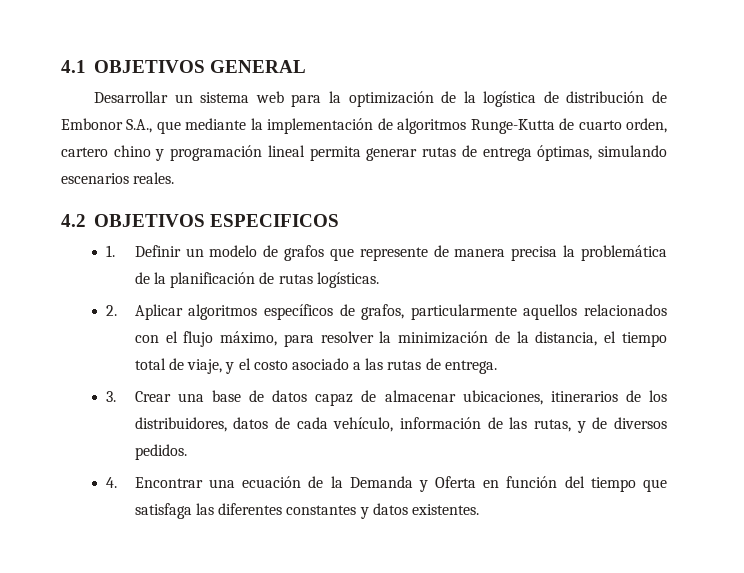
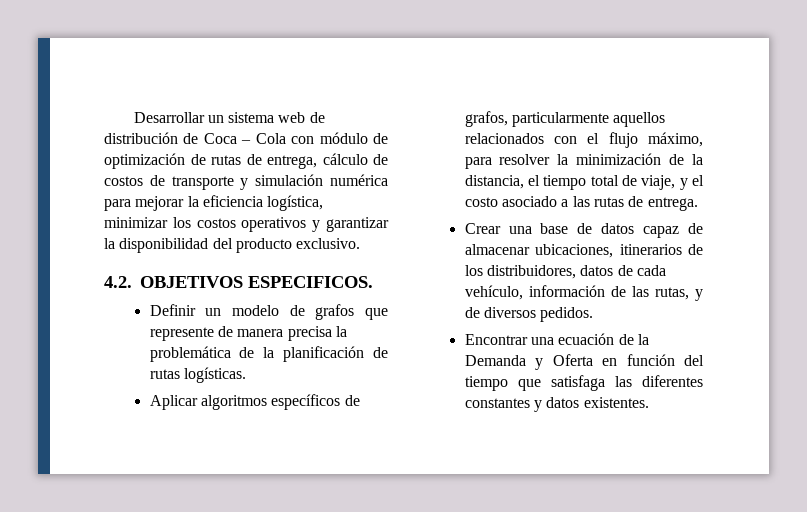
- 4.1 OBJETIVOS GENERAL
- Desarrollar un sistema web para la optimización de la logística de distribución de Embonor S.A., que mediante la implementación de algoritmos Runge-Kutta de cuarto orden, cartero chino y programación lineal permita generar rutas de entrega óptimas, simulando escenarios reales.
- 4.2 OBJETIVOS ESPECIFICOS
- 1. Definir un modelo de grafos que represente de manera precisa la problemática de la planificación de rutas logísticas.
+ Desarrollar un sistema web de distribución de Coca – Cola con módulo de optimización de rutas de entrega, cálculo de costos de transporte y simulación numérica para mejorar la eficiencia logística, minimizar los costos operativos y garantizar la disponibilidad del producto exclusivo.
+ 4.2. OBJETIVOS ESPECIFICOS.
+ Definir un modelo de grafos que represente de manera precisa la problemática de la planificación de rutas logísticas.
- 2. Aplicar algoritmos específicos de grafos, particularmente aquellos relacionados con el flujo máximo, para resolver la minimización de la distancia, el tiempo total de viaje, y el costo asociado a las rutas de entrega.
+ Aplicar algoritmos específicos de grafos, particularmente aquellos relacionados con el flujo máximo, para resolver la minimización de la distancia, el tiempo total de viaje, y el costo asociado a las rutas de entrega.
- 3. Crear una base de datos capaz de almacenar ubicaciones, itinerarios de los distribuidores, datos de cada vehículo, información de las rutas, y de diversos pedidos.
+ Crear una base de datos capaz de almacenar ubicaciones, itinerarios de los distribuidores, datos de cada vehículo, información de las rutas, y de diversos pedidos.
- 4. Encontrar una ecuación de la Demanda y Oferta en función del tiempo que satisfaga las diferentes constantes y datos existentes.
+ Encontrar una ecuación de la Demanda y Oferta en función del tiempo que satisfaga las diferentes constantes y datos existentes.

